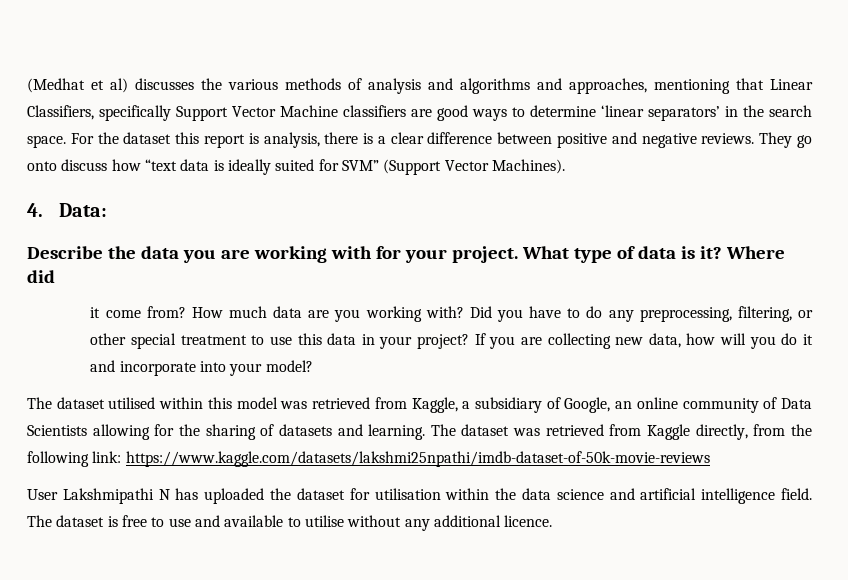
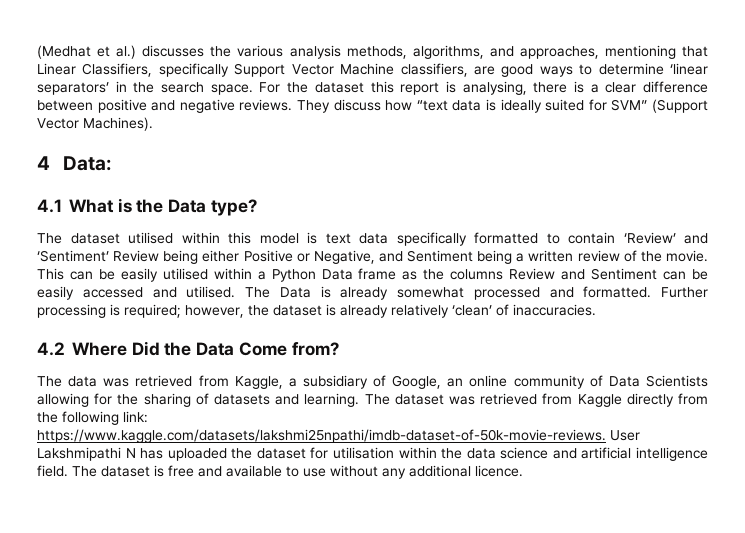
- (Medhat et al) discusses the various methods of analysis and algorithms and approaches, mentioning that Linear Classifiers, specifically Support Vector Machine classifiers are good ways to determine ‘linear separators’ in the search space.
+ (Medhat et al.) discusses the various analysis methods, algorithms, and approaches, mentioning that Linear Classifiers, specifically Support Vector Machine classifiers, are good ways to determine ‘linear separators’ in the search space.
- For the dataset this report is analysis, there is a clear difference between positive and negative reviews.
+ For the dataset this report is analysing, there is a clear difference between positive and negative reviews.
- They go onto discuss how “text data is ideally suited for SVM” (Support Vector Machines).
+ They discuss how “text data is ideally suited for SVM” (Support Vector Machines).
- 4. Data:
+ 4 Data:
- Describe the data you are working with for your project. What type of data is it? Where did
- it come from? How much data are you working with? Did you have to do any preprocessing, filtering, or other special treatment to use this data in your project? If you are collecting new data, how will you do it and incorporate into your model?
+ 4.1 What is the Data type?
- The dataset utilised within this model was retrieved from Kaggle, a subsidiary of Google, an online community of Data Scientists allowing for the sharing of datasets and learning.
+ The dataset utilised within this model is text data specifically formatted to contain ‘Review’ and ‘Sentiment’ Review being either Positive or Negative, and Sentiment being a written review of the movie. This can be easily utilised within a Python Data frame as the columns Review and Sentiment can be easily accessed and utilised. The Data is already somewhat processed and formatted. Further processing is required; however, the dataset is already relatively ‘clean’ of inaccuracies.
+ 4.2 Where Did the Data Come from?
+ The data was retrieved from Kaggle, a subsidiary of Google, an online community of Data Scientists allowing for the sharing of datasets and learning.
- The dataset was retrieved from Kaggle directly, from the following link: https://www.kaggle.com/datasets/lakshmi25npathi/imdb-dataset-of-50k-movie-reviews
- User Lakshmipathi N has uploaded the dataset for utilisation within the data science and artificial intelligence field.
+ The dataset was retrieved from Kaggle directly from the following link: https://www.kaggle.com/datasets/lakshmi25npathi/imdb-dataset-of-50k-movie-reviews. User Lakshmipathi N has uploaded the dataset for utilisation within the data science and artificial intelligence field.
- The dataset is free to use and available to utilise without any additional licence.
+ The dataset is free and available to use without any additional licence.

